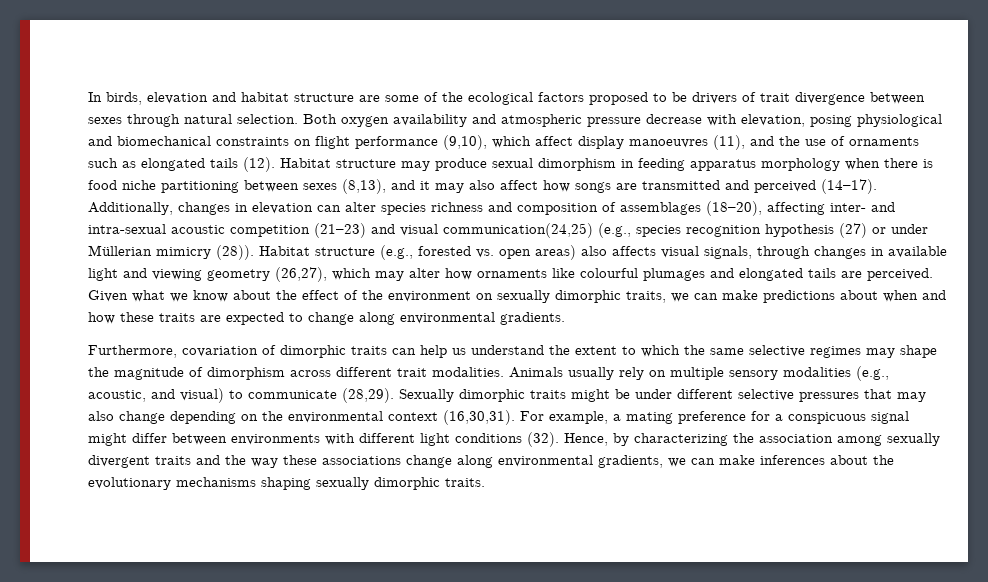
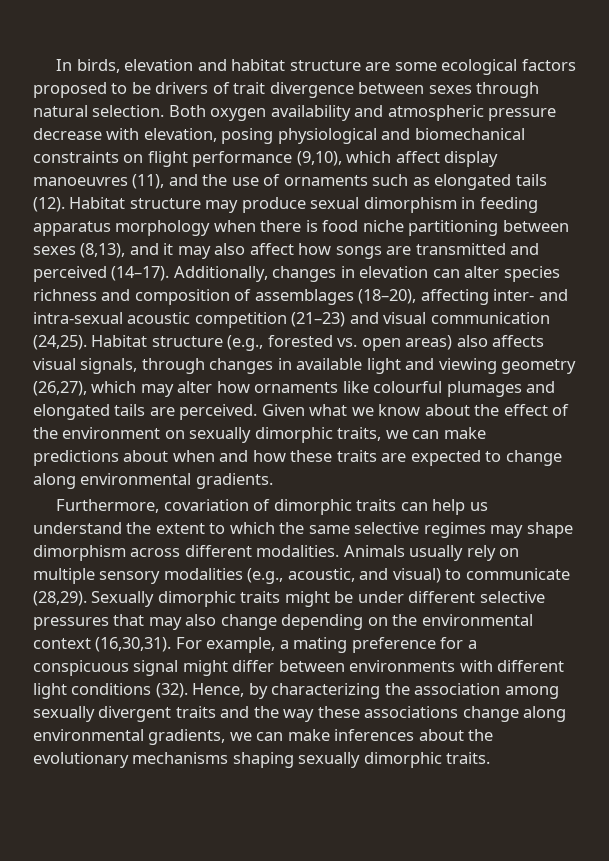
- In birds, elevation and habitat structure are some of the ecological factors proposed to be drivers of trait divergence between sexes through natural selection.
+ In birds, elevation and habitat structure are some ecological factors proposed to be drivers of trait divergence between sexes through natural selection.
- Additionally, changes in elevation can alter species richness and composition of assemblages (18–20), affecting inter- and intra-sexual acoustic competition (21–23) and visual communication(24,25) (e.g., species recognition hypothesis (27) or under Müllerian mimicry (28)).
+ Additionally, changes in elevation can alter species richness and composition of assemblages (18–20), affecting inter- and intra-sexual acoustic competition (21–23) and visual communication (24,25).
- Furthermore, covariation of dimorphic traits can help us understand the extent to which the same selective regimes may shape the magnitude of dimorphism across different trait modalities.
+ Furthermore, covariation of dimorphic traits can help us understand the extent to which the same selective regimes may shape dimorphism across different modalities.

